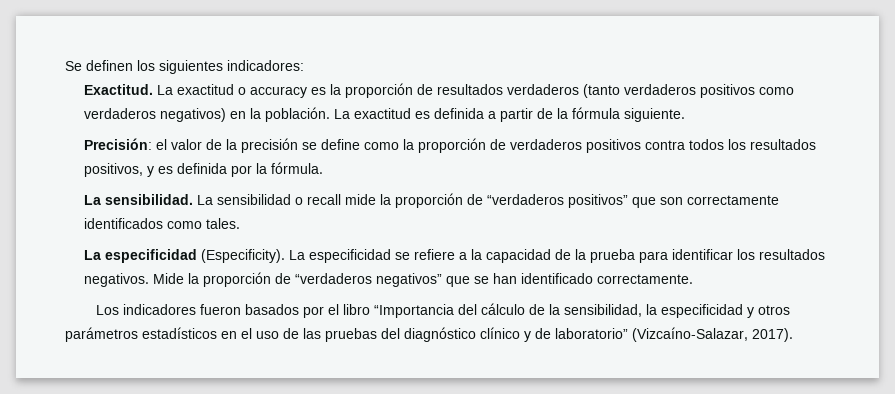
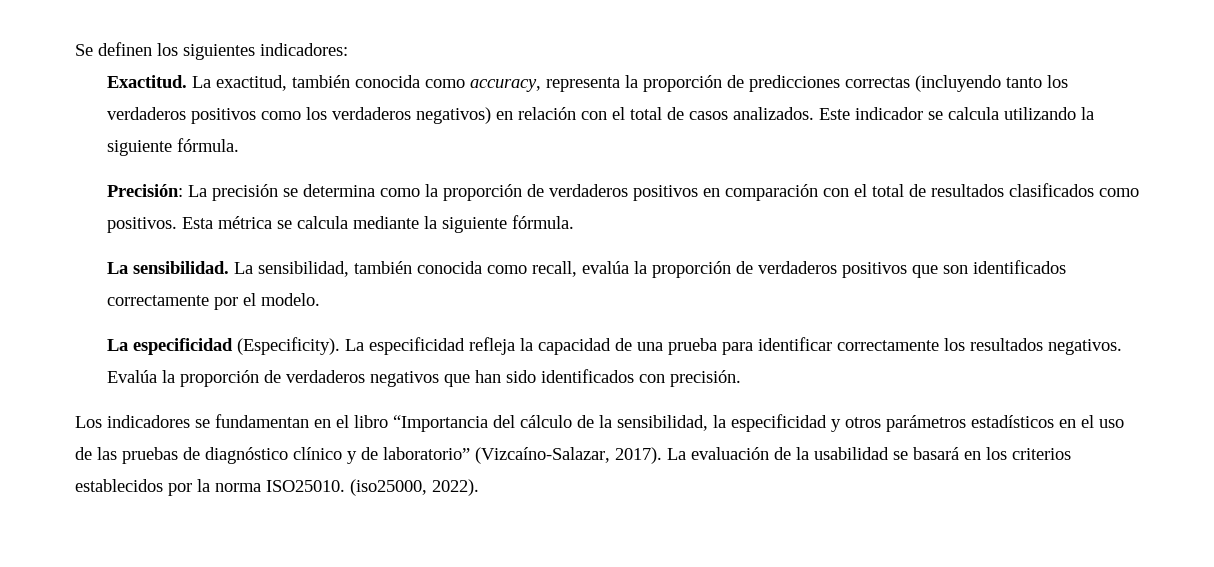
- La exactitud o accuracy es la proporción de resultados verdaderos (tanto verdaderos positivos como verdaderos negativos) en la población. La exactitud es definida a partir de la fórmula siguiente.
- Precisión: el valor de la precisión se define como la proporción de verdaderos positivos contra todos los resultados positivos, y es definida por la fórmula.
- La sensibilidad. La sensibilidad o recall mide la proporción de “verdaderos positivos” que son correctamente identificados como tales.
+ La exactitud, también conocida como accuracy, representa la proporción de predicciones correctas (incluyendo tanto los verdaderos positivos como los verdaderos negativos) en relación con el total de casos analizados. Este indicador se calcula utilizando la siguiente fórmula.
+ Precisión: La precisión se determina como la proporción de verdaderos positivos en comparación con el total de resultados clasificados como positivos. Esta métrica se calcula mediante la siguiente fórmula.
+ La sensibilidad. La sensibilidad, también conocida como recall, evalúa la proporción de verdaderos positivos que son identificados correctamente por el modelo.
- La especificidad se refiere a la capacidad de la prueba para identificar los resultados negativos.
+ La especificidad refleja la capacidad de una prueba para identificar correctamente los resultados negativos.
- Mide la proporción de “verdaderos negativos” que se han identificado correctamente.
+ Evalúa la proporción de verdaderos negativos que han sido identificados con precisión.
- Los indicadores fueron basados por el libro “Importancia del cálculo de la sensibilidad, la especificidad y otros parámetros estadísticos en el uso de las pruebas del diagnóstico clínico y de laboratorio” (Vizcaíno-Salazar, 2017).
+ Los indicadores se fundamentan en el libro “Importancia del cálculo de la sensibilidad, la especificidad y otros parámetros estadísticos en el uso de las pruebas de diagnóstico clínico y de laboratorio” (Vizcaíno-Salazar, 2017).
+ La evaluación de la usabilidad se basará en los criterios establecidos por la norma ISO25010. (iso25000, 2022).

